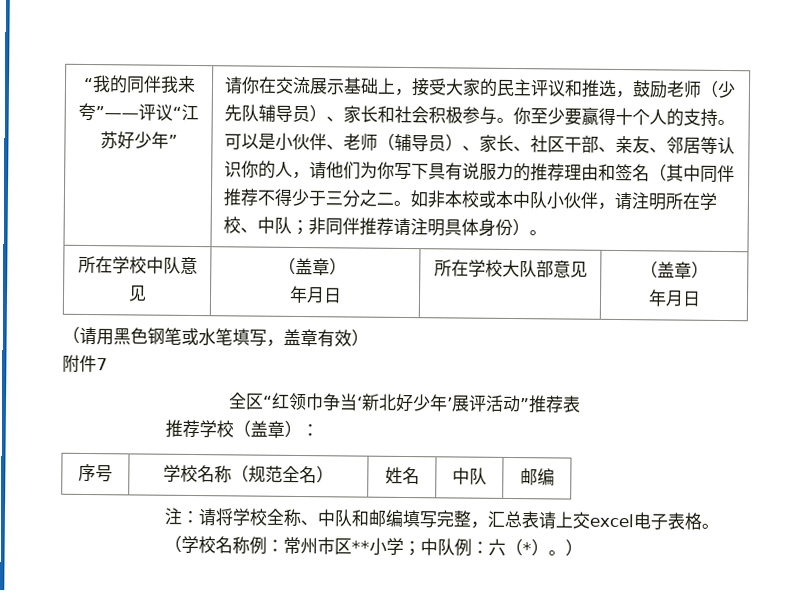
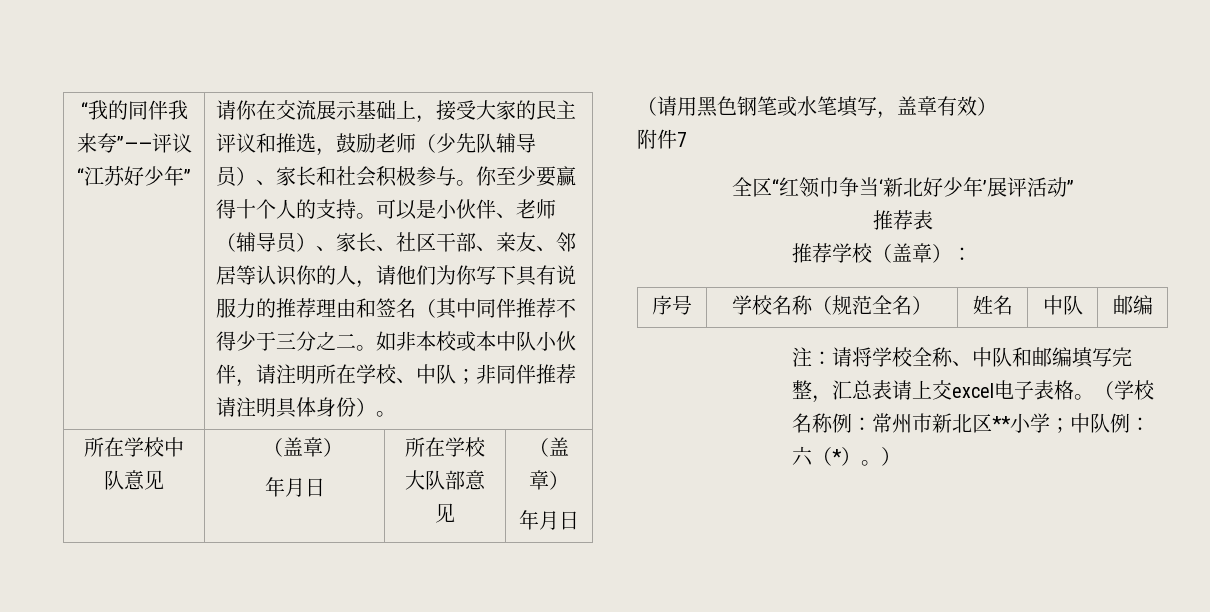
- 全区“红领巾争当‘新北好少年’展评活动”推荐表
+ 全区“红领巾争当‘新北好少年’展评活动”
+ 推荐表
- （学校名称例：常州市区**小学；中队例：六（*）。）
+ （学校名称例：常州市新北区**小学；中队例：六（*）。）

